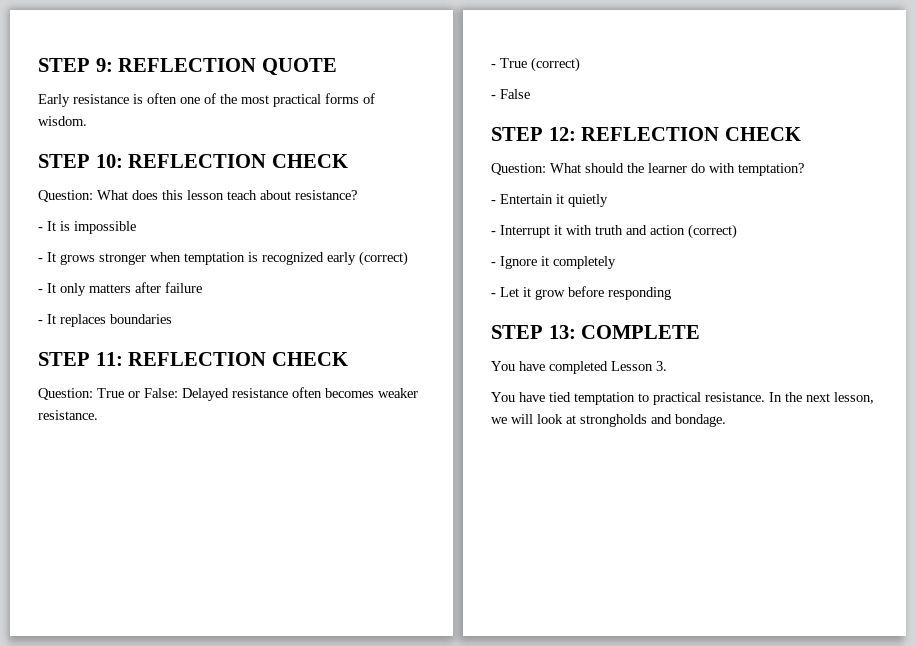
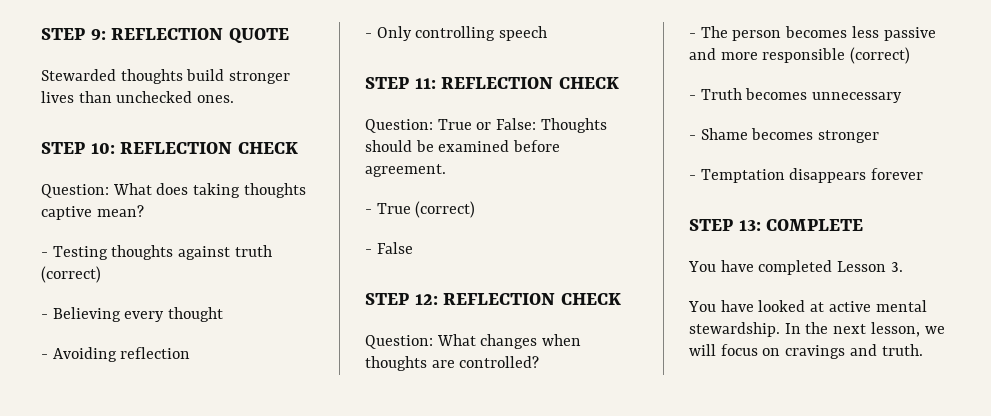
- Early resistance is often one of the most practical forms of wisdom.
+ Stewarded thoughts build stronger lives than unchecked ones.
- Question: What does this lesson teach about resistance?
- - It is impossible
- - It grows stronger when temptation is recognized early (correct)
- - It only matters after failure
- - It replaces boundaries
+ Question: What does taking thoughts captive mean?
+ - Testing thoughts against truth (correct)
+ - Believing every thought
+ - Avoiding reflection
+ - Only controlling speech
- Question: True or False: Delayed resistance often becomes weaker resistance.
+ Question: True or False: Thoughts should be examined before agreement.
- Question: What should the learner do with temptation?
- - Entertain it quietly
- - Interrupt it with truth and action (correct)
- - Ignore it completely
- - Let it grow before responding
+ Question: What changes when thoughts are controlled?
+ - The person becomes less passive and more responsible (correct)
+ - Truth becomes unnecessary
+ - Shame becomes stronger
+ - Temptation disappears forever
- You have tied temptation to practical resistance.
+ You have looked at active mental stewardship.
- In the next lesson, we will look at strongholds and bondage.
+ In the next lesson, we will focus on cravings and truth.

